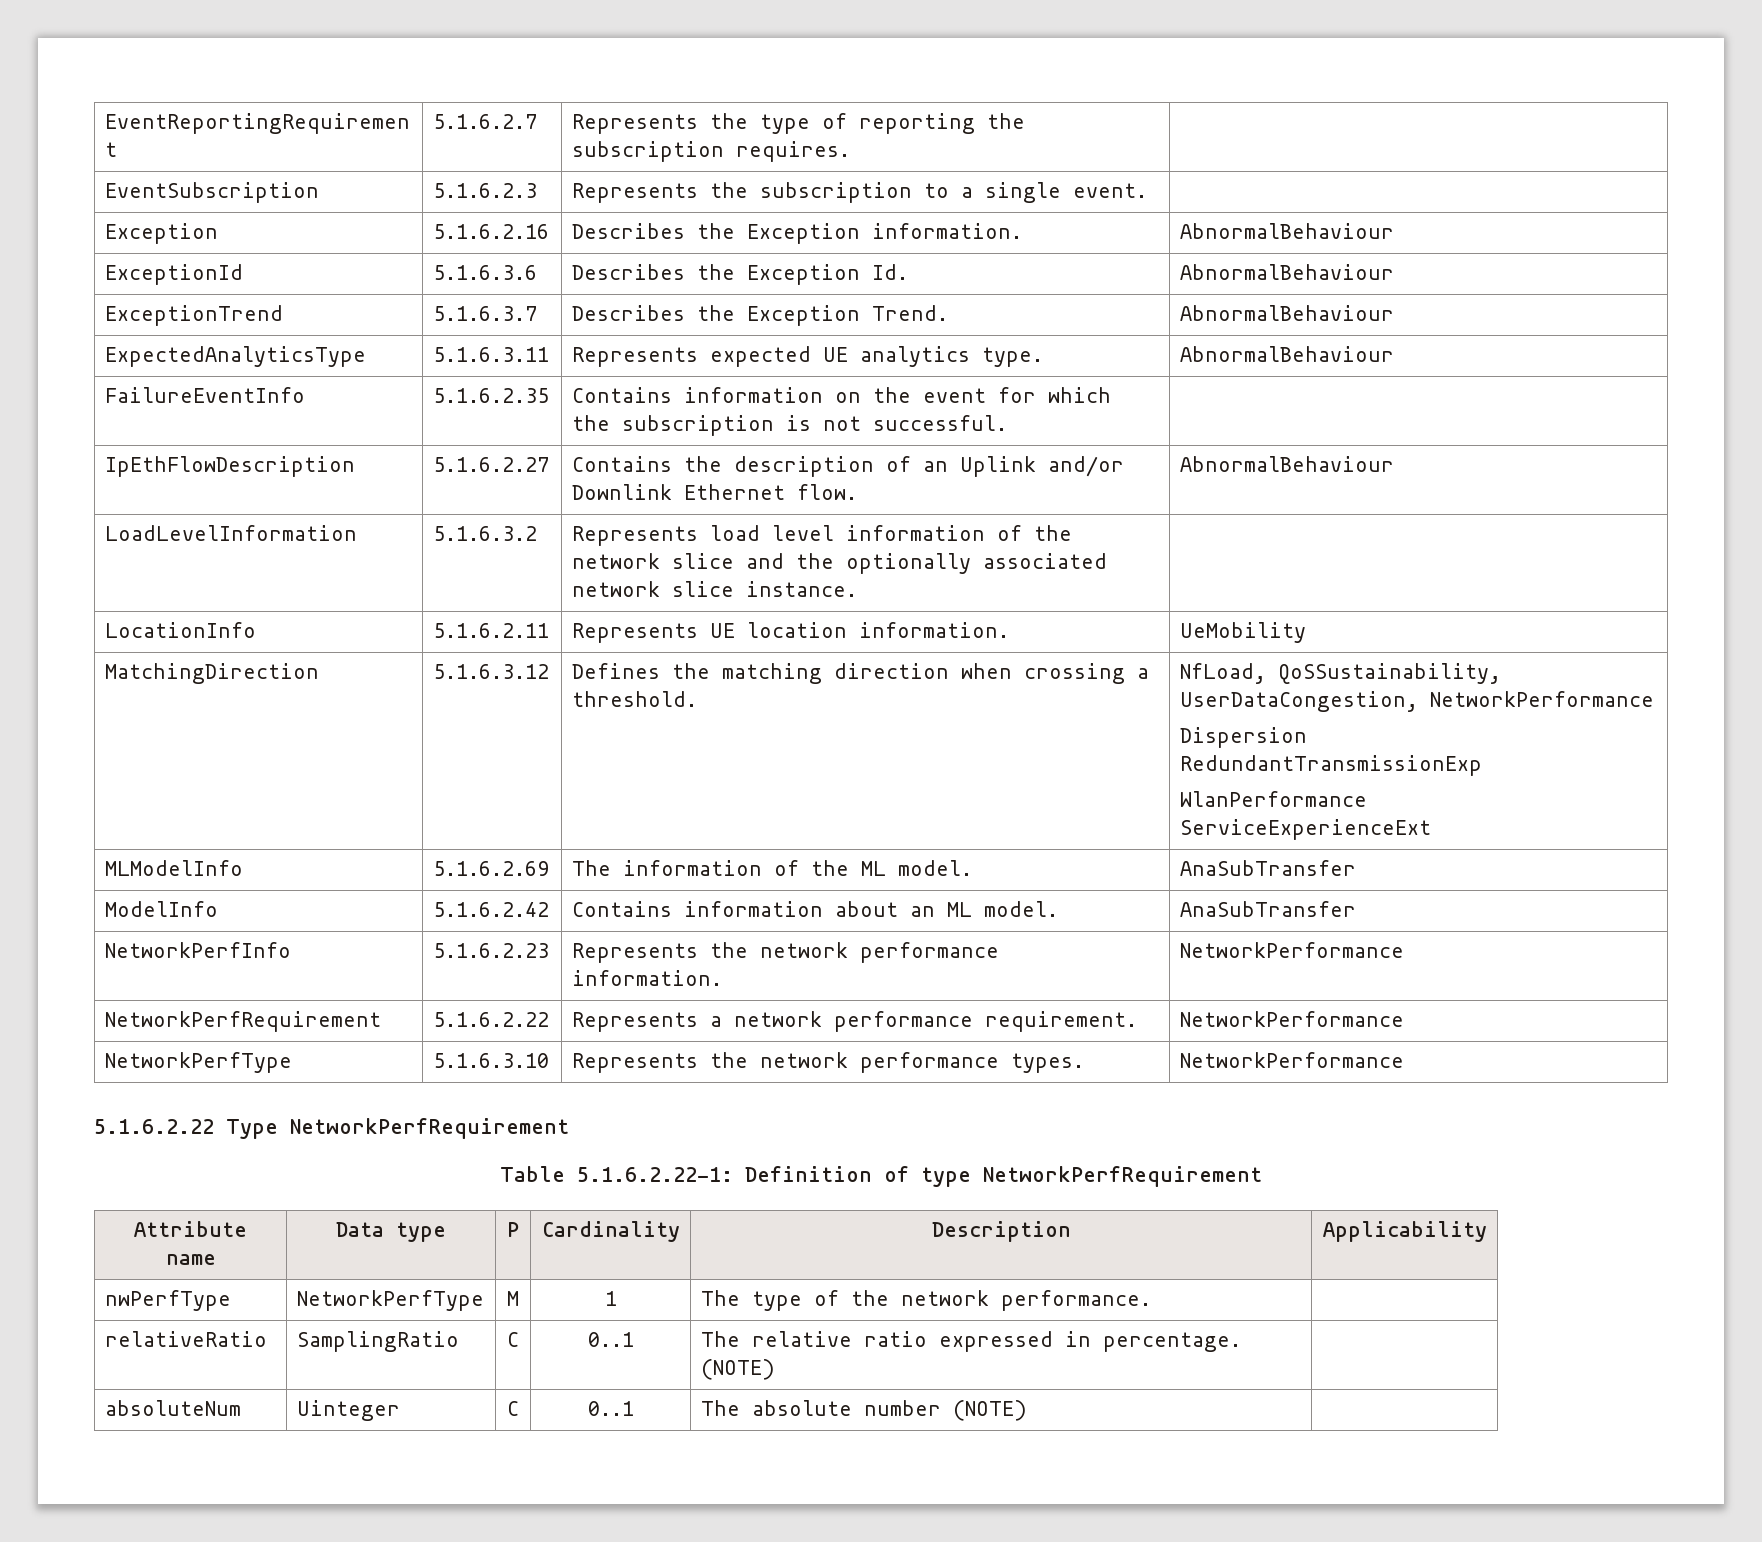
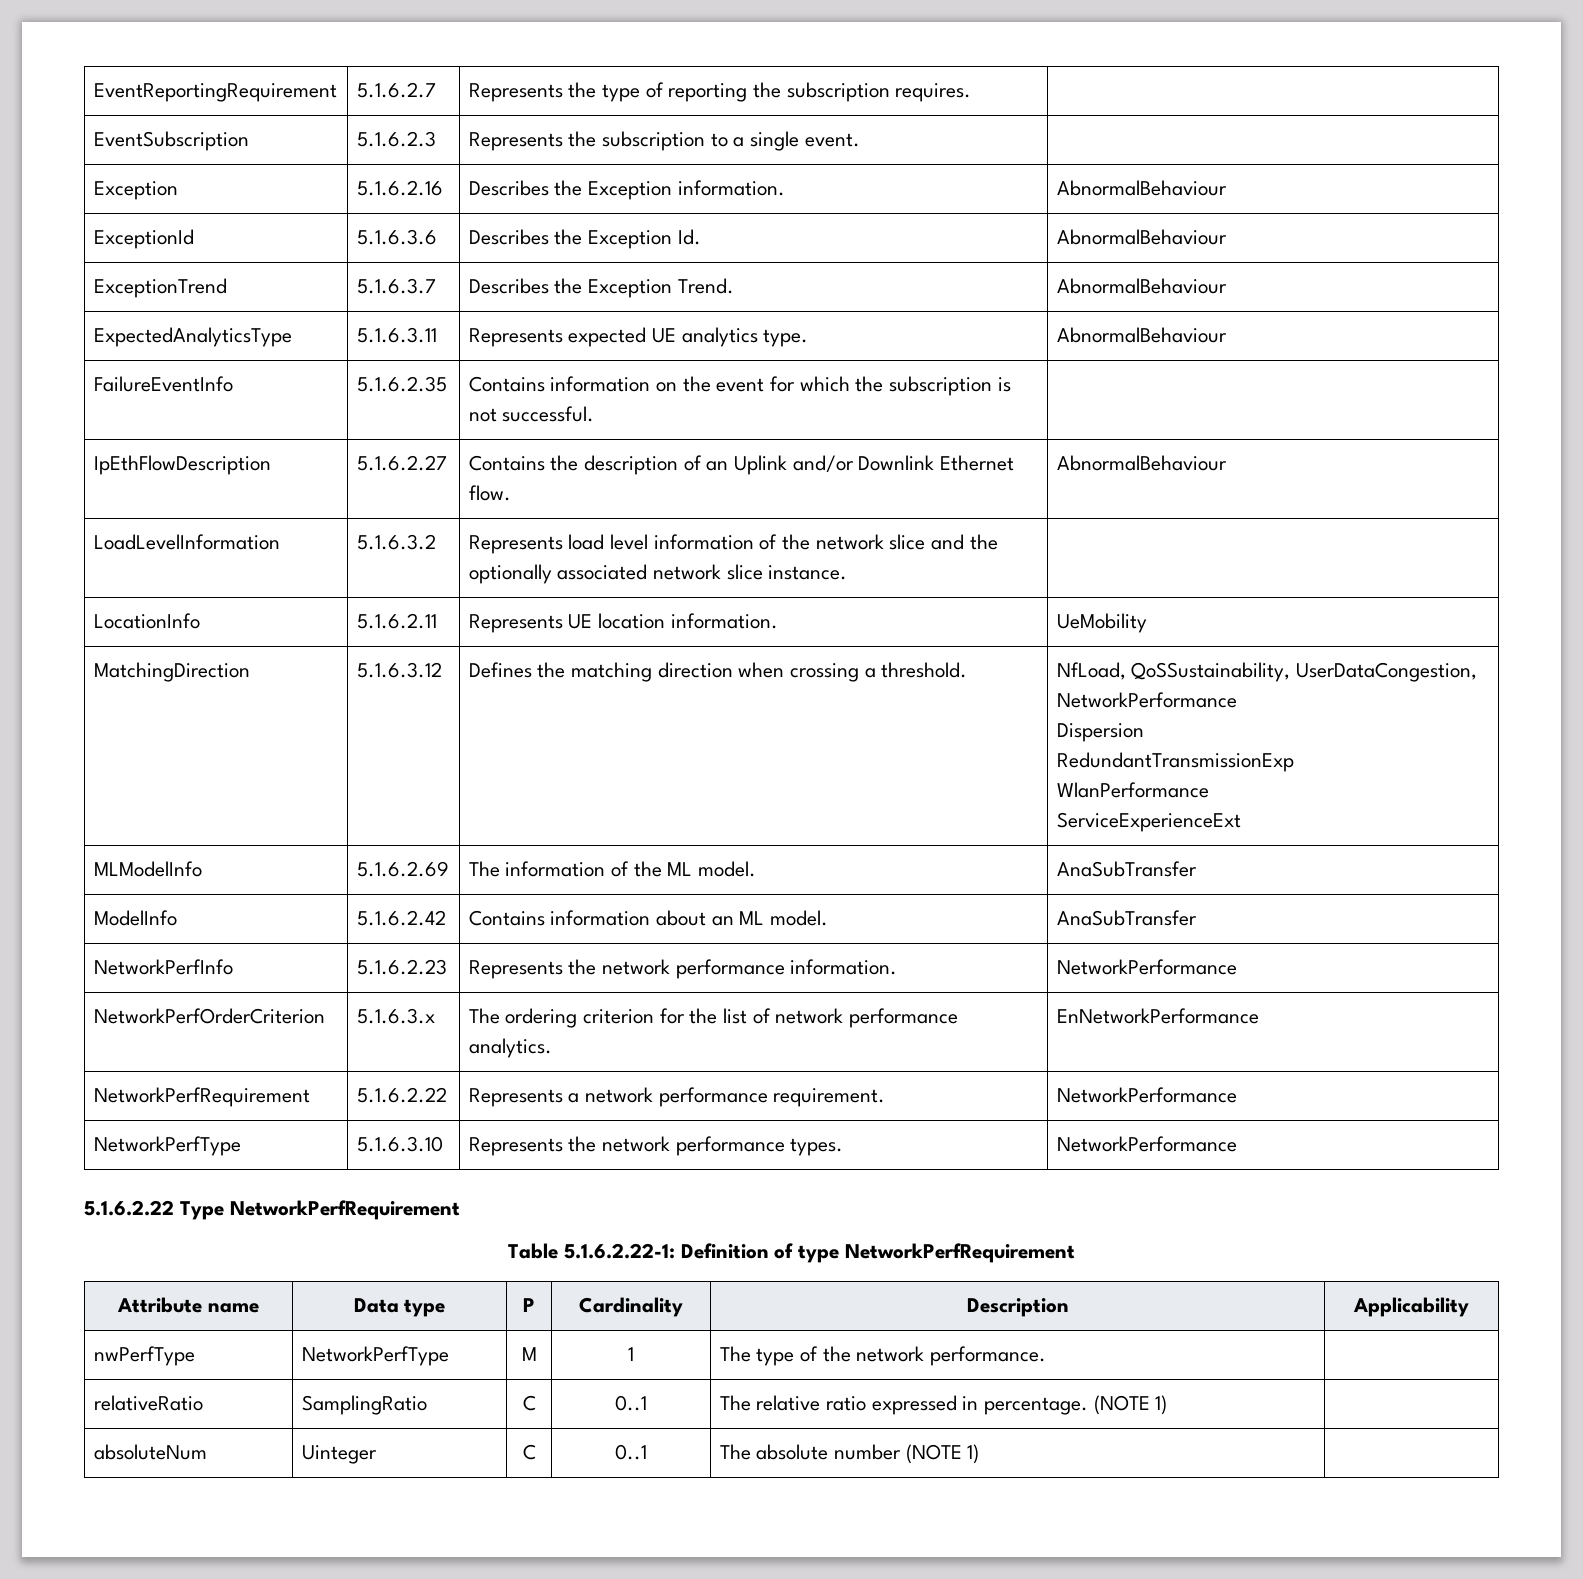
+ NetworkPerfOrderCriterion | 5.1.6.3.x | The ordering criterion for the list of network performance analytics. | EnNetworkPerformance
- relativeRatio | SamplingRatio | C | 0..1 | The relative ratio expressed in percentage. (NOTE) |
+ relativeRatio | SamplingRatio | C | 0..1 | The relative ratio expressed in percentage. (NOTE 1) |
- absoluteNum | Uinteger | C | 0..1 | The absolute number (NOTE) |
+ absoluteNum | Uinteger | C | 0..1 | The absolute number (NOTE 1) |

